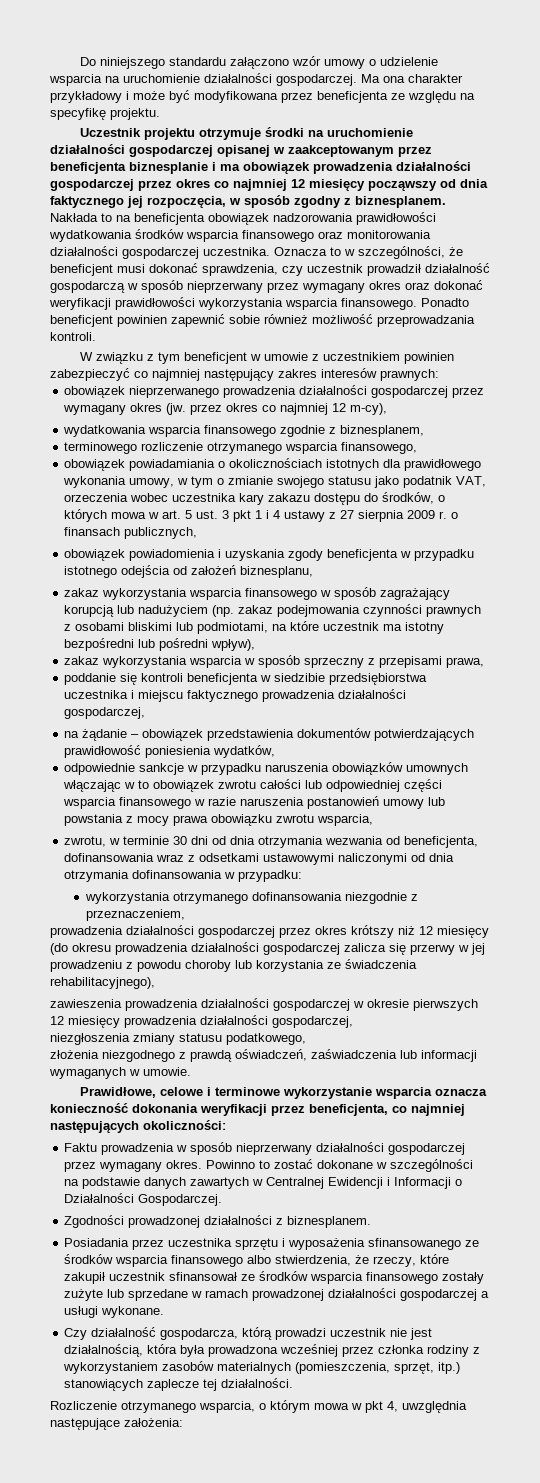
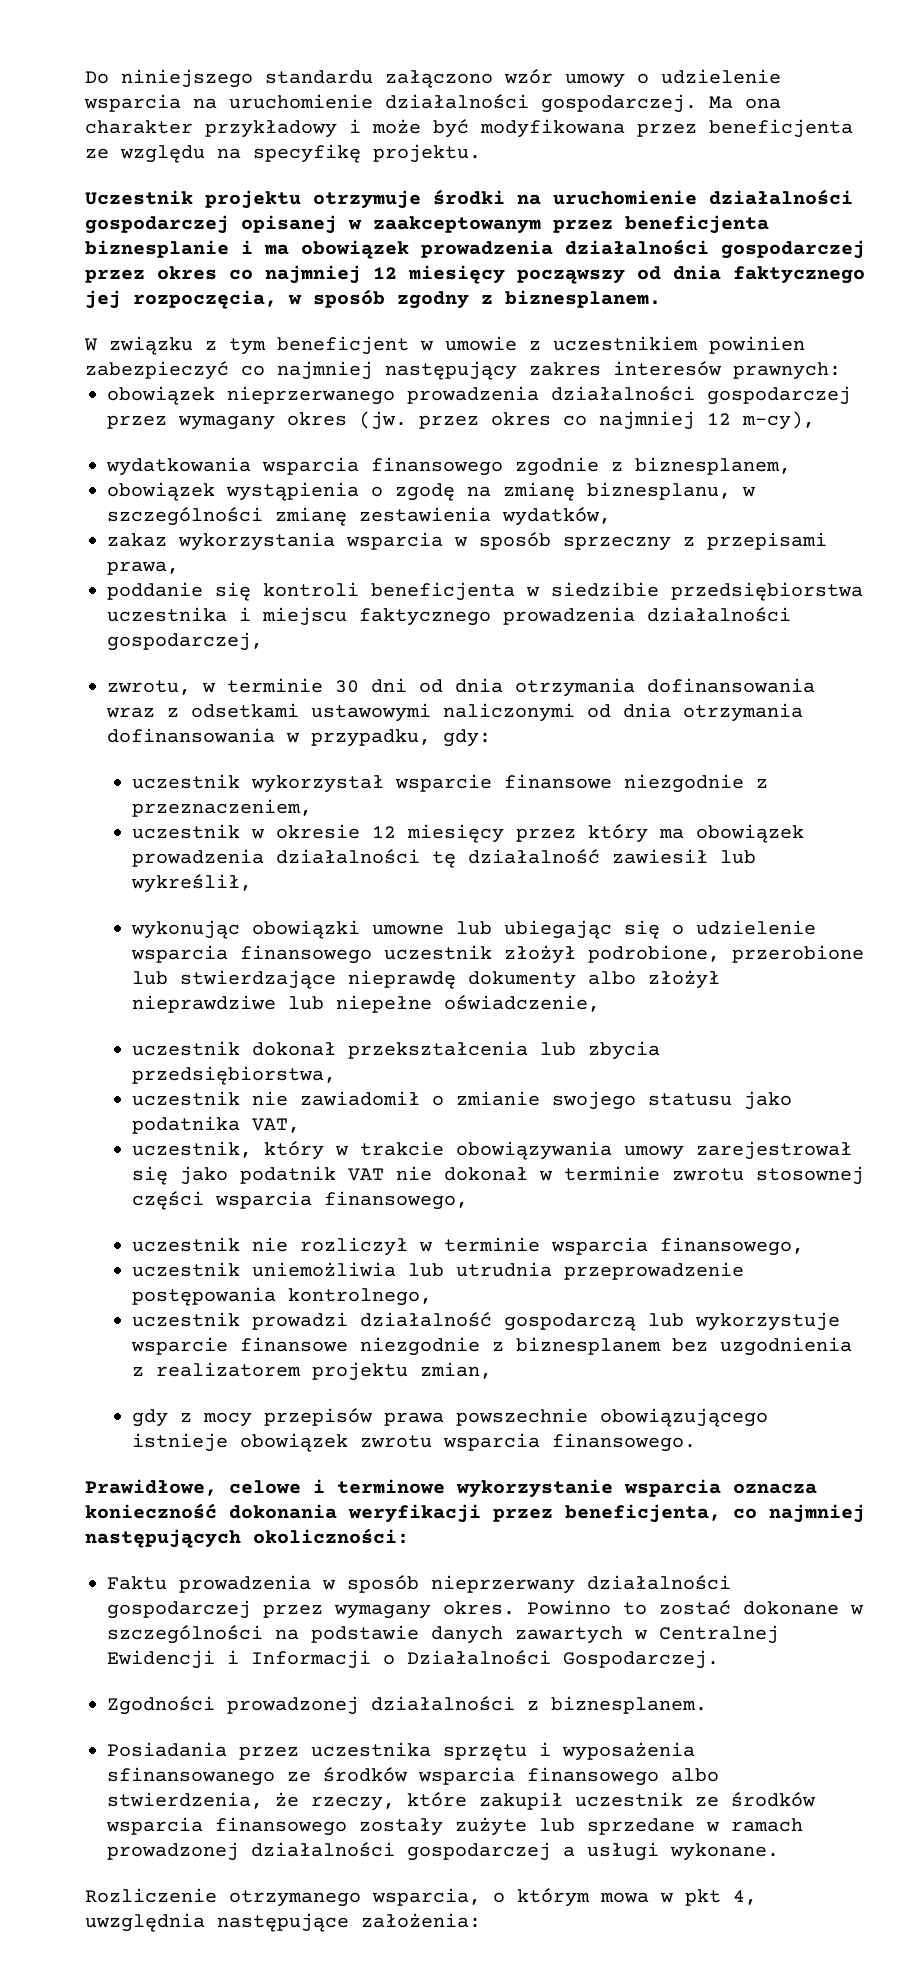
- Nakłada to na beneficjenta obowiązek nadzorowania prawidłowości wydatkowania środków wsparcia finansowego oraz monitorowania działalności gospodarczej uczestnika. Oznacza to w szczególności, że beneficjent musi dokonać sprawdzenia, czy uczestnik prowadził działalność gospodarczą w sposób nieprzerwany przez wymagany okres oraz dokonać weryfikacji prawidłowości wykorzystania wsparcia finansowego. Ponadto beneficjent powinien zapewnić sobie również możliwość przeprowadzania kontroli.
- terminowego rozliczenie otrzymanego wsparcia finansowego,
- obowiązek powiadamiania o okolicznościach istotnych dla prawidłowego wykonania umowy, w tym o zmianie swojego statusu jako podatnik VAT, orzeczenia wobec uczestnika kary zakazu dostępu do środków, o których mowa w art. 5 ust. 3 pkt 1 i 4 ustawy z 27 sierpnia 2009 r. o finansach publicznych,
- obowiązek powiadomienia i uzyskania zgody beneficjenta w przypadku istotnego odejścia od założeń biznesplanu,
- zakaz wykorzystania wsparcia finansowego w sposób zagrażający korupcją lub nadużyciem (np. zakaz podejmowania czynności prawnych z osobami bliskimi lub podmiotami, na które uczestnik ma istotny bezpośredni lub pośredni wpływ),
+ obowiązek wystąpienia o zgodę na zmianę biznesplanu, w szczególności zmianę zestawienia wydatków,
- na żądanie – obowiązek przedstawienia dokumentów potwierdzających prawidłowość poniesienia wydatków,
- odpowiednie sankcje w przypadku naruszenia obowiązków umownych włączając w to obowiązek zwrotu całości lub odpowiedniej części wsparcia finansowego w razie naruszenia postanowień umowy lub powstania z mocy prawa obowiązku zwrotu wsparcia,
- zwrotu, w terminie 30 dni od dnia otrzymania wezwania od beneficjenta, dofinansowania wraz z odsetkami ustawowymi naliczonymi od dnia otrzymania dofinansowania w przypadku:
- wykorzystania otrzymanego dofinansowania niezgodnie z przeznaczeniem,
- prowadzenia działalności gospodarczej przez okres krótszy niż 12 miesięcy (do okresu prowadzenia działalności gospodarczej zalicza się przerwy w jej prowadzeniu z powodu choroby lub korzystania ze świadczenia rehabilitacyjnego),
- zawieszenia prowadzenia działalności gospodarczej w okresie pierwszych 12 miesięcy prowadzenia działalności gospodarczej,
- niezgłoszenia zmiany statusu podatkowego,
- złożenia niezgodnego z prawdą oświadczeń, zaświadczenia lub informacji wymaganych w umowie.
+ zwrotu, w terminie 30 dni od dnia otrzymania dofinansowania wraz z odsetkami ustawowymi naliczonymi od dnia otrzymania dofinansowania w przypadku, gdy:
+ uczestnik wykorzystał wsparcie finansowe niezgodnie z przeznaczeniem,
+ uczestnik w okresie 12 miesięcy przez który ma obowiązek prowadzenia działalności tę działalność zawiesił lub wykreślił,
+ wykonując obowiązki umowne lub ubiegając się o udzielenie wsparcia finansowego uczestnik złożył podrobione, przerobione lub stwierdzające nieprawdę dokumenty albo złożył nieprawdziwe lub niepełne oświadczenie,
+ uczestnik dokonał przekształcenia lub zbycia przedsiębiorstwa,
+ uczestnik nie zawiadomił o zmianie swojego statusu jako podatnika VAT,
+ uczestnik, który w trakcie obowiązywania umowy zarejestrował się jako podatnik VAT nie dokonał w terminie zwrotu stosownej części wsparcia finansowego,
+ uczestnik nie rozliczył w terminie wsparcia finansowego,
+ uczestnik uniemożliwia lub utrudnia przeprowadzenie postępowania kontrolnego,
+ uczestnik prowadzi działalność gospodarczą lub wykorzystuje wsparcie finansowe niezgodnie z biznesplanem bez uzgodnienia z realizatorem projektu zmian,
+ gdy z mocy przepisów prawa powszechnie obowiązującego istnieje obowiązek zwrotu wsparcia finansowego.
- Posiadania przez uczestnika sprzętu i wyposażenia sfinansowanego ze środków wsparcia finansowego albo stwierdzenia, że rzeczy, które zakupił uczestnik sfinansował ze środków wsparcia finansowego zostały zużyte lub sprzedane w ramach prowadzonej działalności gospodarczej a usługi wykonane.
+ Posiadania przez uczestnika sprzętu i wyposażenia sfinansowanego ze środków wsparcia finansowego albo stwierdzenia, że rzeczy, które zakupił uczestnik ze środków wsparcia finansowego zostały zużyte lub sprzedane w ramach prowadzonej działalności gospodarczej a usługi wykonane.
- Czy działalność gospodarcza, którą prowadzi uczestnik nie jest działalnością, która była prowadzona wcześniej przez członka rodziny z wykorzystaniem zasobów materialnych (pomieszczenia, sprzęt, itp.) stanowiących zaplecze tej działalności.

